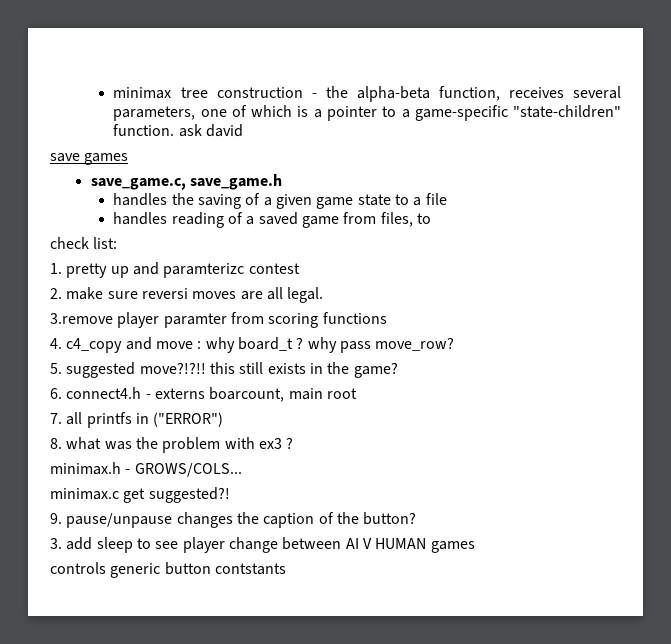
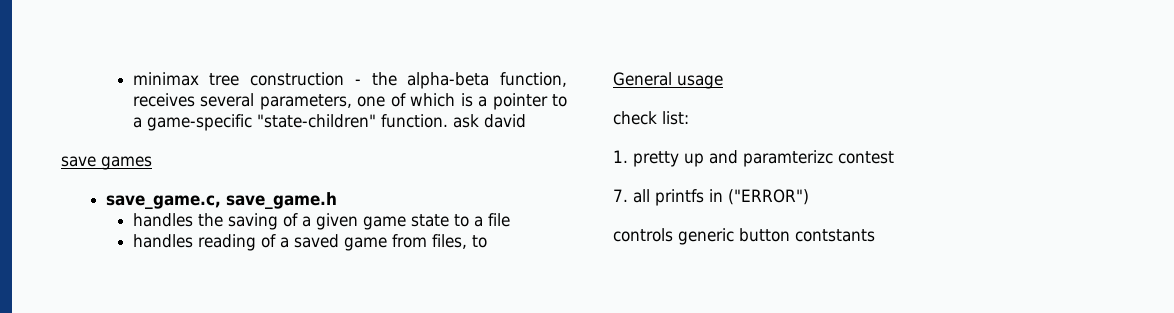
+ General usage
- 2. make sure reversi moves are all legal.
- 3.remove player paramter from scoring functions
- 4. c4_copy and move : why board_t ? why pass move_row?
- 5. suggested move?!?!! this still exists in the game?
- 6. connect4.h - externs boarcount, main root
- 8. what was the problem with ex3 ?
- minimax.h - GROWS/COLS...
- minimax.c get suggested?!
- 9. pause/unpause changes the caption of the button?
- 3. add sleep to see player change between AI V HUMAN games

